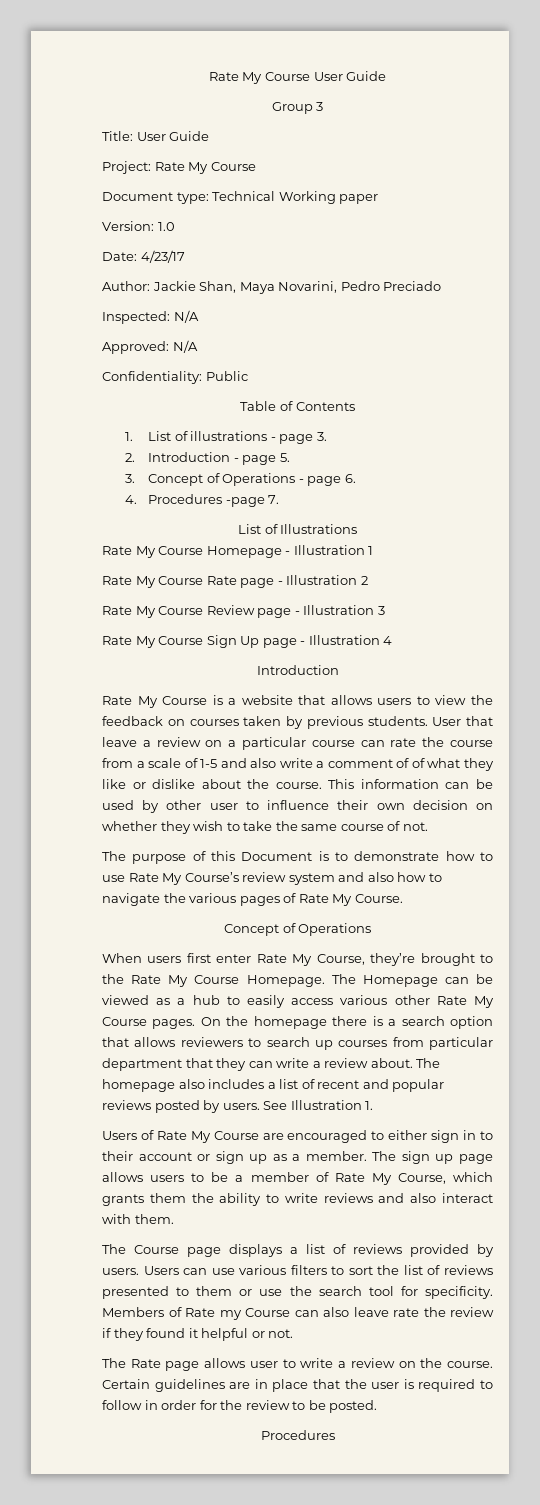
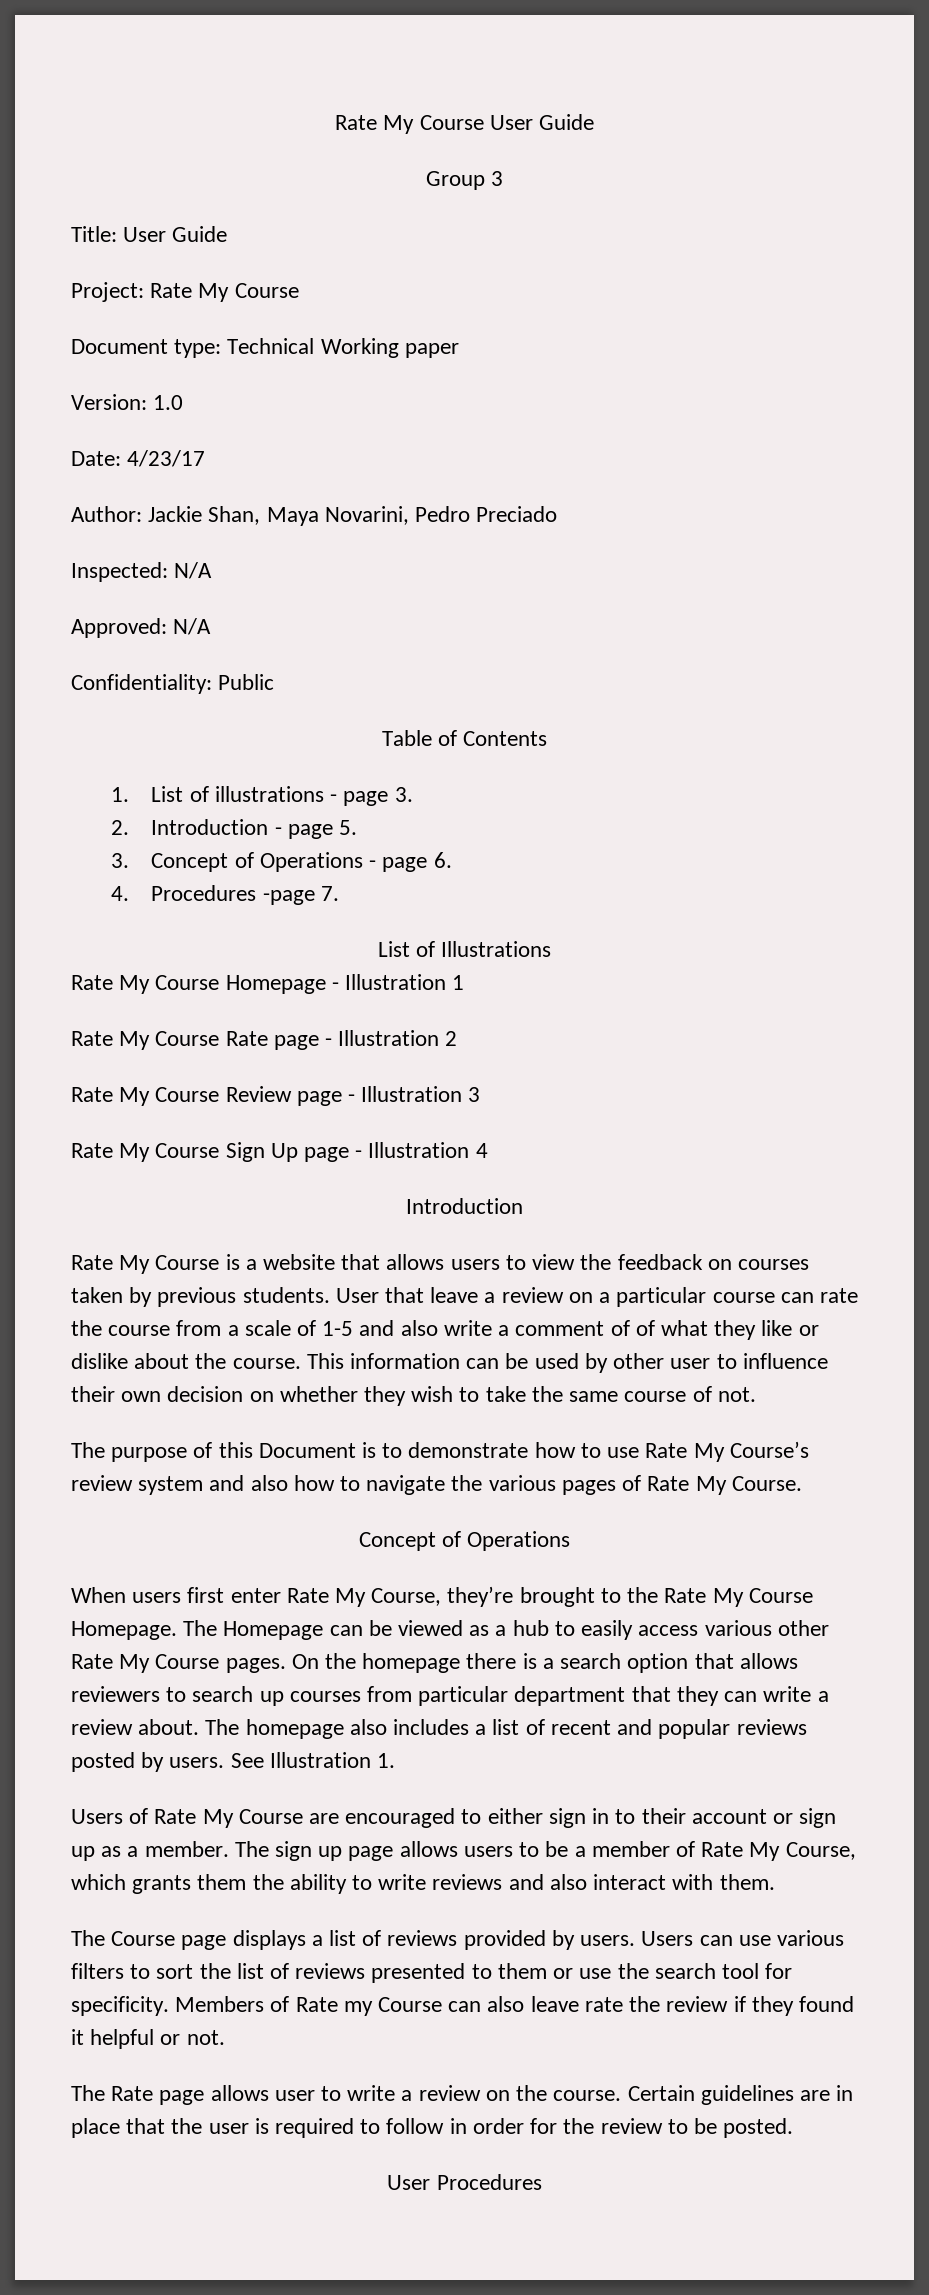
  Certain guidelines are in place that the user is required to follow in order for the review to be posted.
- Procedures
+ User Procedures

